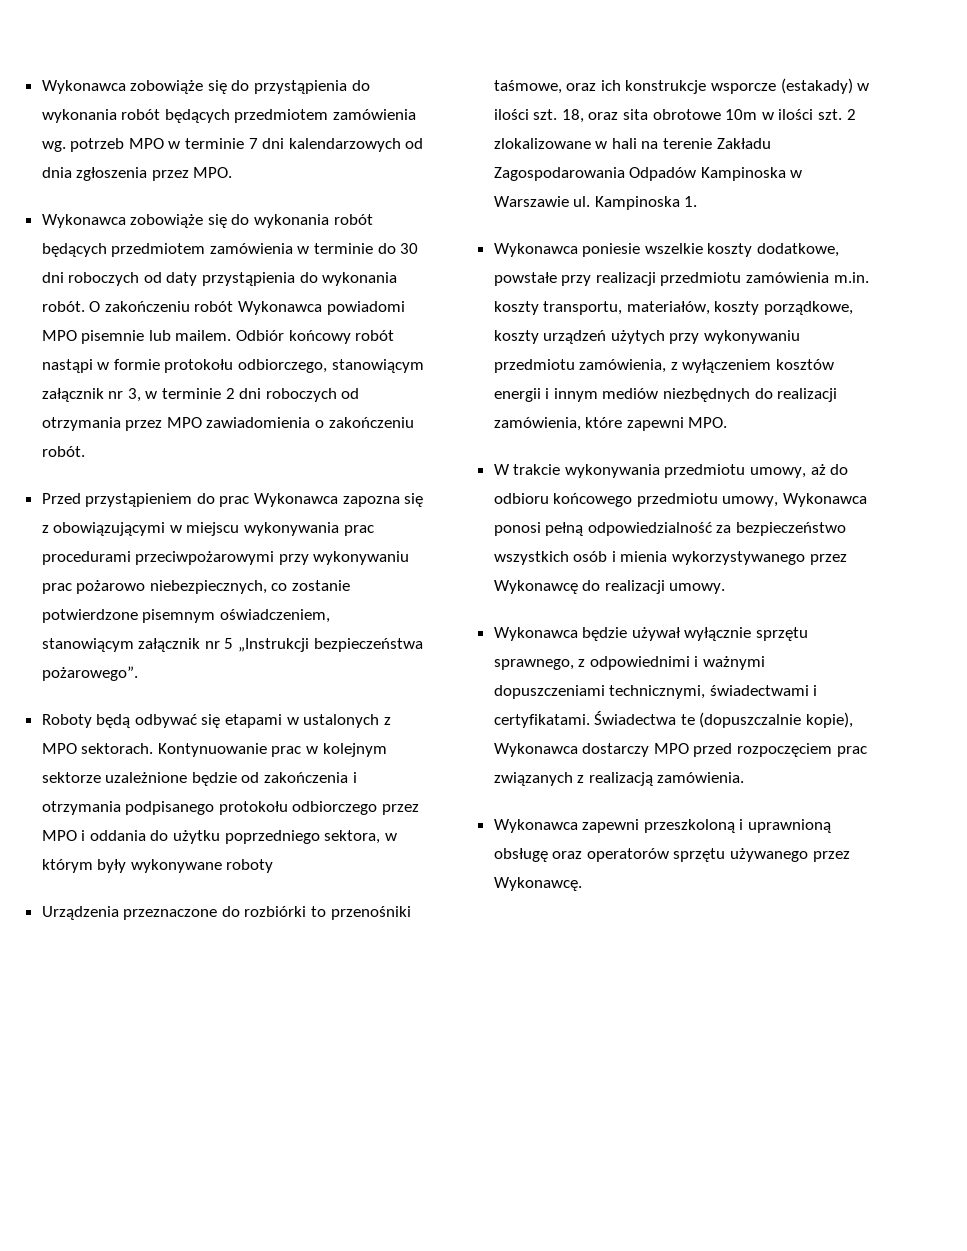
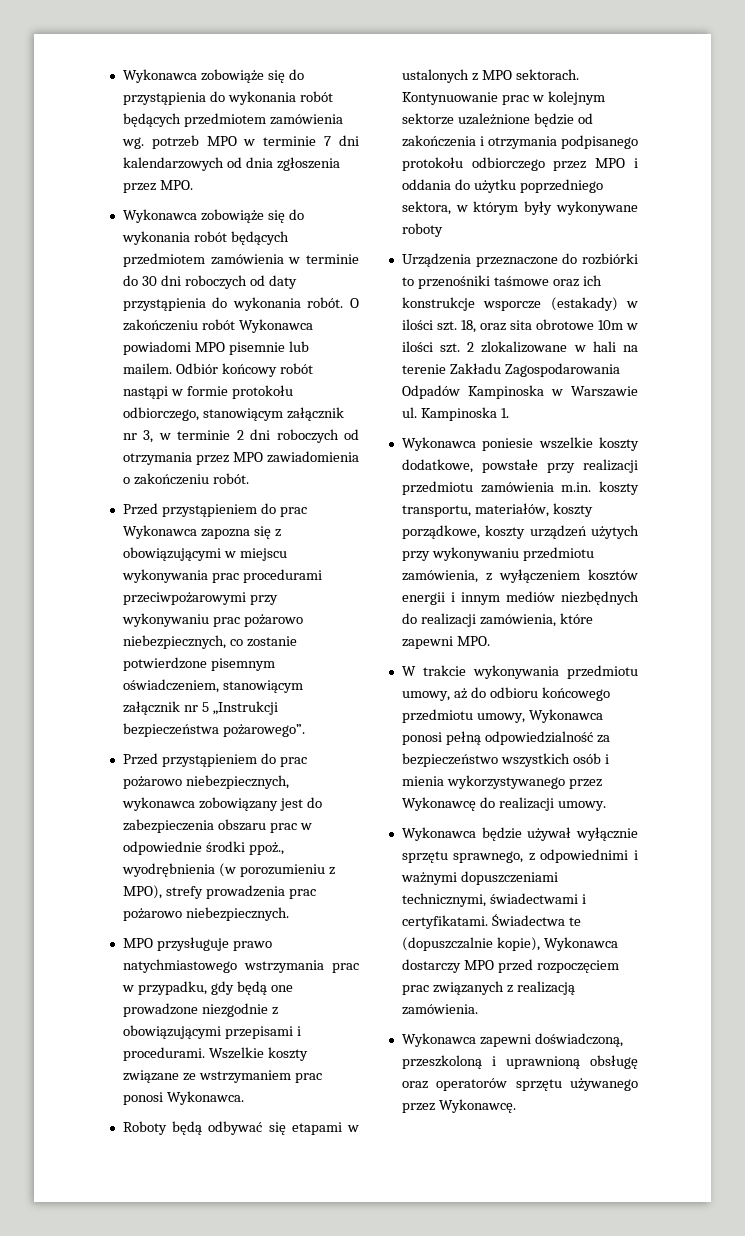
+ Przed przystąpieniem do prac pożarowo niebezpiecznych, wykonawca zobowiązany jest do zabezpieczenia obszaru prac w odpowiednie środki ppoż., wyodrębnienia (w porozumieniu z MPO), strefy prowadzenia prac pożarowo niebezpiecznych.
+ MPO przysługuje prawo natychmiastowego wstrzymania prac w przypadku, gdy będą one prowadzone niezgodnie z obowiązującymi przepisami i procedurami. Wszelkie koszty związane ze wstrzymaniem prac ponosi Wykonawca.
- Urządzenia przeznaczone do rozbiórki to przenośniki taśmowe, oraz ich konstrukcje wsporcze (estakady) w ilości szt.
+ Urządzenia przeznaczone do rozbiórki to przenośniki taśmowe oraz ich konstrukcje wsporcze (estakady) w ilości szt.
- Wykonawca zapewni przeszkoloną i uprawnioną obsługę oraz operatorów sprzętu używanego przez Wykonawcę.
+ Wykonawca zapewni doświadczoną, przeszkoloną i uprawnioną obsługę oraz operatorów sprzętu używanego przez Wykonawcę.

